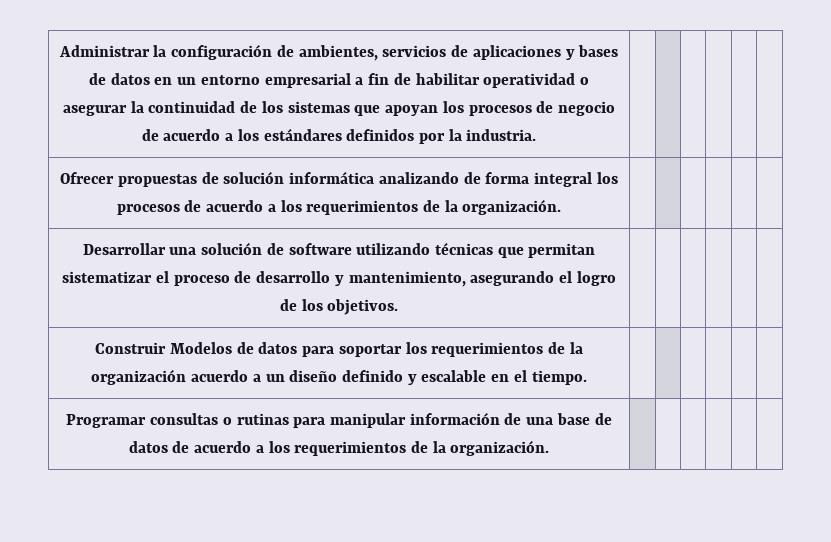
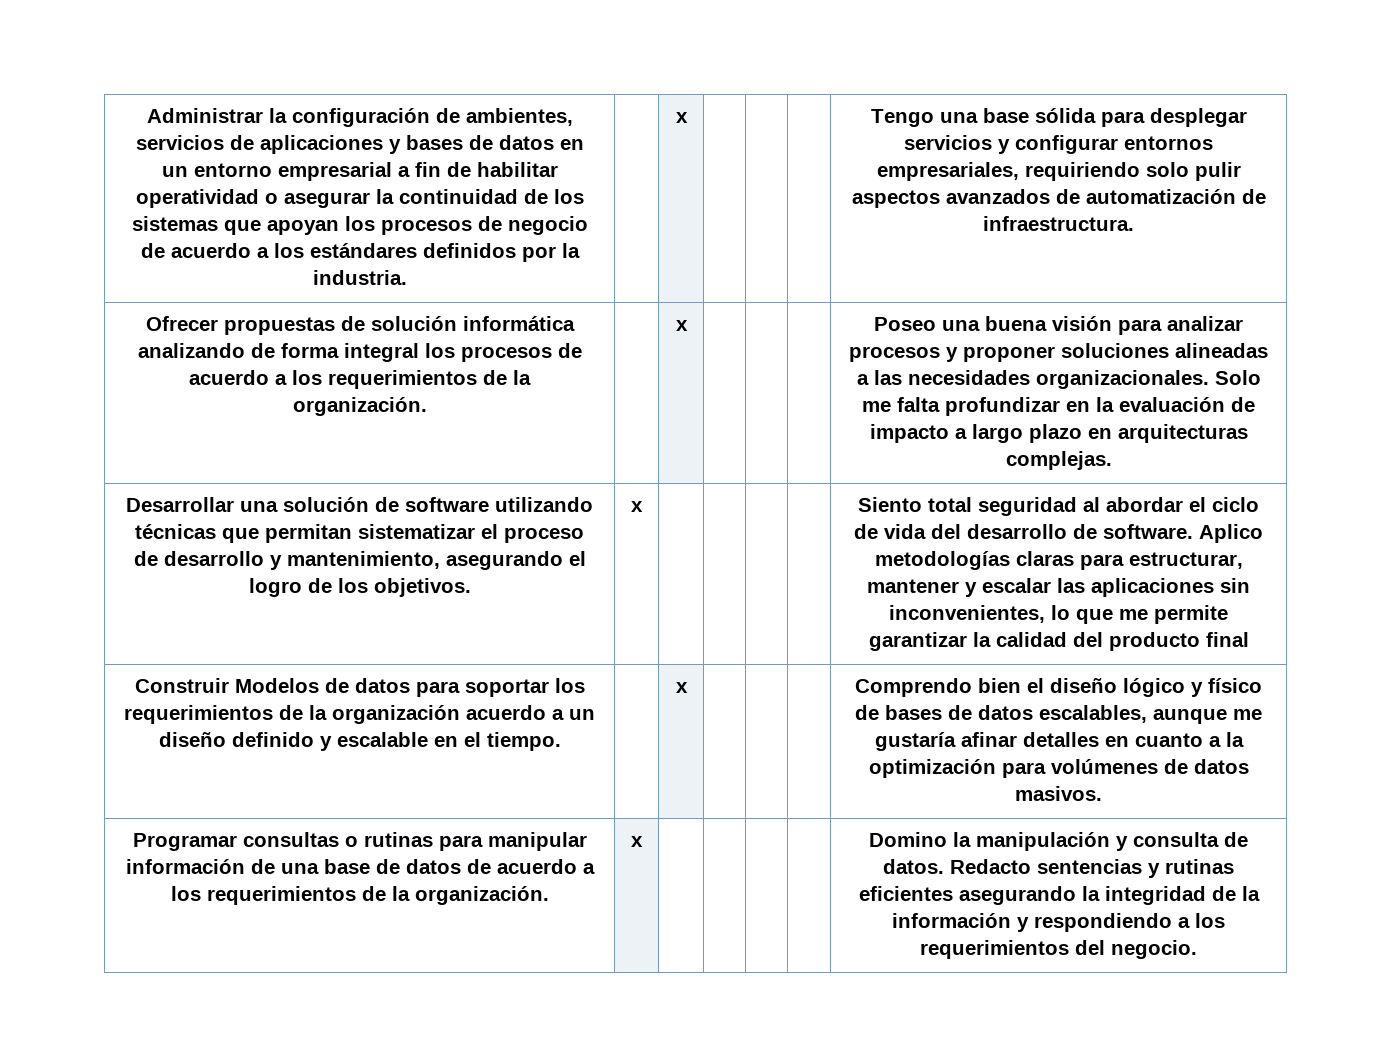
+ x | | | | Tengo una base sólida para desplegar servicios y configurar entornos empresariales, requiriendo solo pulir aspectos avanzados de automatización de infraestructura.
+ x | | | | Poseo una buena visión para analizar procesos y proponer soluciones alineadas a las necesidades organizacionales. Solo me falta profundizar en la evaluación de impacto a largo plazo en arquitecturas complejas.
+ x | | | | | Siento total seguridad al abordar el ciclo de vida del desarrollo de software. Aplico metodologías claras para estructurar, mantener y escalar las aplicaciones sin inconvenientes, lo que me permite garantizar la calidad del producto final
+ x | | | | Comprendo bien el diseño lógico y físico de bases de datos escalables, aunque me gustaría afinar detalles en cuanto a la optimización para volúmenes de datos masivos.
+ x | | | | | Domino la manipulación y consulta de datos. Redacto sentencias y rutinas eficientes asegurando la integridad de la información y respondiendo a los requerimientos del negocio.

